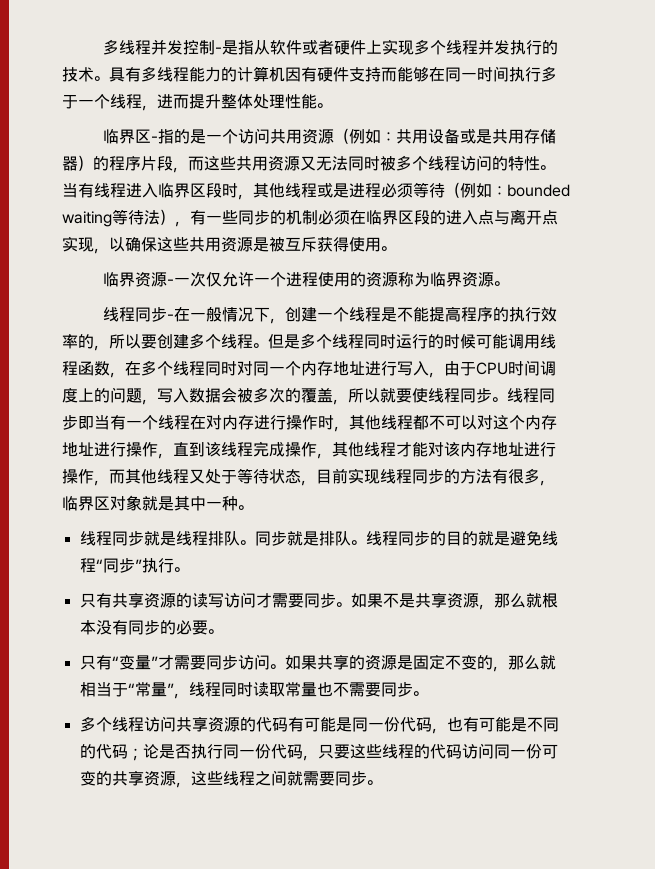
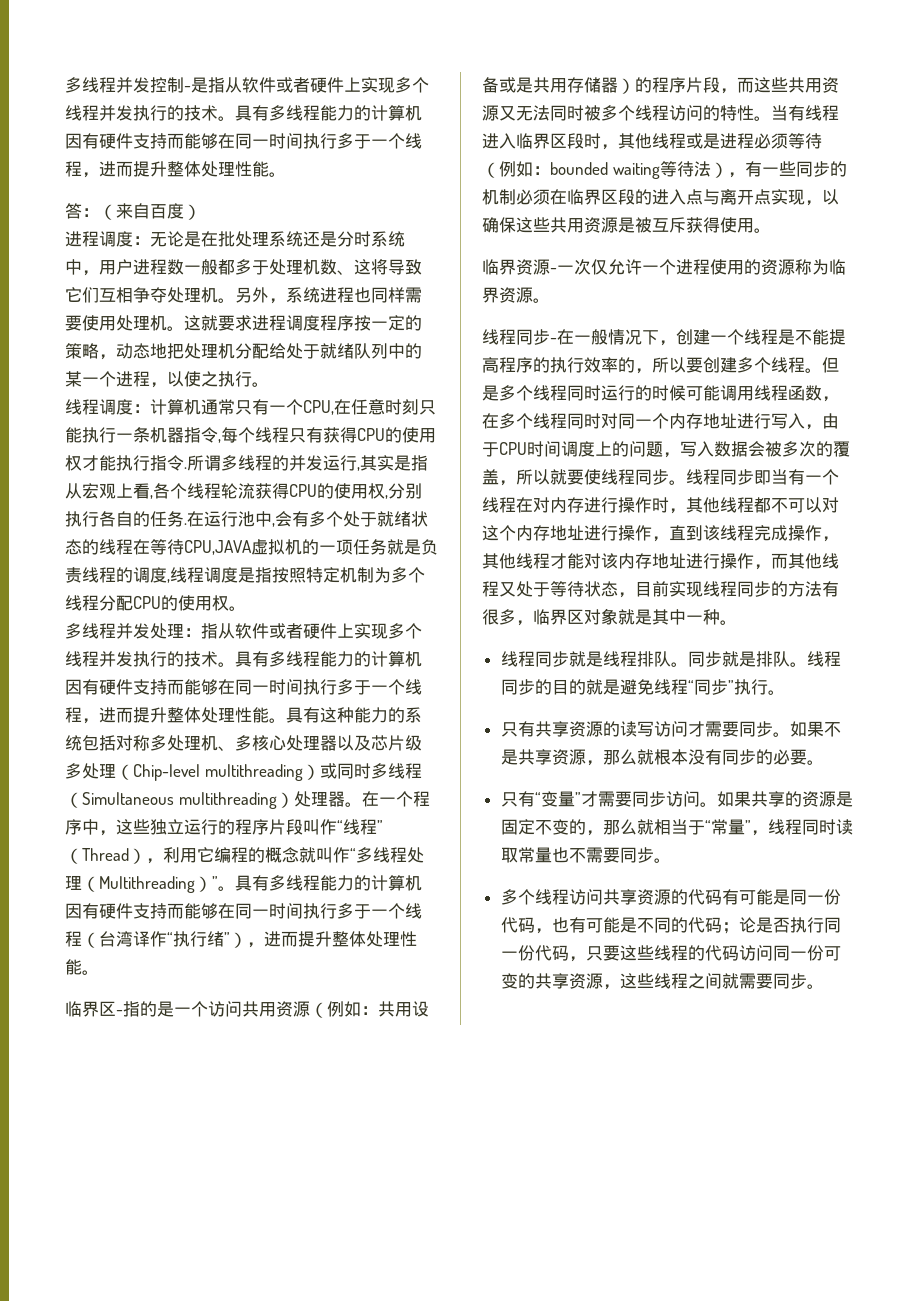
+ 答：（来自百度）
+ 进程调度：无论是在批处理系统还是分时系统中，用户进程数一般都多于处理机数、这将导致它们互相争夺处理机。另外，系统进程也同样需要使用处理机。这就要求进程调度程序按一定的策略，动态地把处理机分配给处于就绪队列中的某一个进程，以使之执行。
+ 线程调度：计算机通常只有一个CPU,在任意时刻只能执行一条机器指令,每个线程只有获得CPU的使用权才能执行指令.所谓多线程的并发运行,其实是指从宏观上看,各个线程轮流获得CPU的使用权,分别执行各自的任务.在运行池中,会有多个处于就绪状态的线程在等待CPU,JAVA虚拟机的一项任务就是负责线程的调度,线程调度是指按照特定机制为多个线程分配CPU的使用权。
+ 多线程并发处理：指从软件或者硬件上实现多个线程并发执行的技术。具有多线程能力的计算机因有硬件支持而能够在同一时间执行多于一个线程，进而提升整体处理性能。具有这种能力的系统包括对称多处理机、多核心处理器以及芯片级多处理（Chip-level multithreading）或同时多线程（Simultaneous multithreading）处理器。在一个程序中，这些独立运行的程序片段叫作“线程”（Thread），利用它编程的概念就叫作“多线程处理（Multithreading）”。具有多线程能力的计算机因有硬件支持而能够在同一时间执行多于一个线程（台湾译作“执行绪”），进而提升整体处理性能。

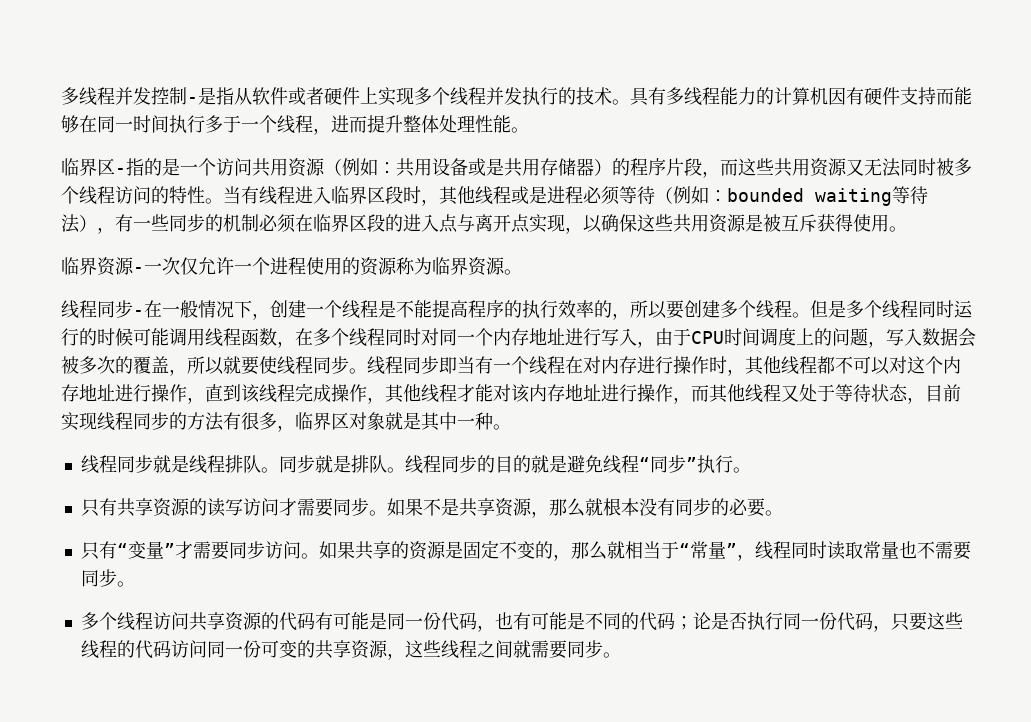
- 答：（来自百度）
- 进程调度：无论是在批处理系统还是分时系统中，用户进程数一般都多于处理机数、这将导致它们互相争夺处理机。另外，系统进程也同样需要使用处理机。这就要求进程调度程序按一定的策略，动态地把处理机分配给处于就绪队列中的某一个进程，以使之执行。
- 线程调度：计算机通常只有一个CPU,在任意时刻只能执行一条机器指令,每个线程只有获得CPU的使用权才能执行指令.所谓多线程的并发运行,其实是指从宏观上看,各个线程轮流获得CPU的使用权,分别执行各自的任务.在运行池中,会有多个处于就绪状态的线程在等待CPU,JAVA虚拟机的一项任务就是负责线程的调度,线程调度是指按照特定机制为多个线程分配CPU的使用权。
- 多线程并发处理：指从软件或者硬件上实现多个线程并发执行的技术。具有多线程能力的计算机因有硬件支持而能够在同一时间执行多于一个线程，进而提升整体处理性能。具有这种能力的系统包括对称多处理机、多核心处理器以及芯片级多处理（Chip-level multithreading）或同时多线程（Simultaneous multithreading）处理器。在一个程序中，这些独立运行的程序片段叫作“线程”（Thread），利用它编程的概念就叫作“多线程处理（Multithreading）”。具有多线程能力的计算机因有硬件支持而能够在同一时间执行多于一个线程（台湾译作“执行绪”），进而提升整体处理性能。

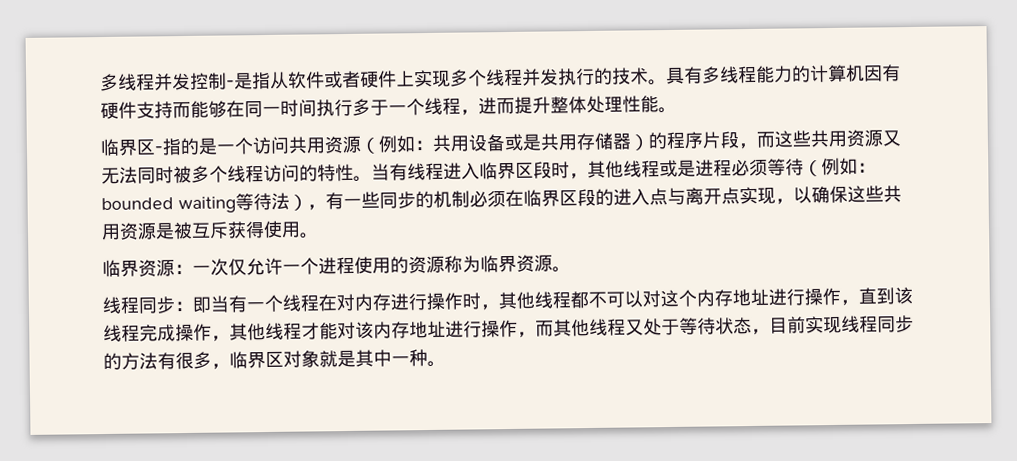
- 临界资源-一次仅允许一个进程使用的资源称为临界资源。
+ 临界资源：一次仅允许一个进程使用的资源称为临界资源。
- 线程同步-在一般情况下，创建一个线程是不能提高程序的执行效率的，所以要创建多个线程。但是多个线程同时运行的时候可能调用线程函数，在多个线程同时对同一个内存地址进行写入，由于CPU时间调度上的问题，写入数据会被多次的覆盖，所以就要使线程同步。线程同步即当有一个线程在对内存进行操作时，其他线程都不可以对这个内存地址进行操作，直到该线程完成操作，其他线程才能对该内存地址进行操作，而其他线程又处于等待状态，目前实现线程同步的方法有很多，临界区对象就是其中一种。
+ 线程同步：即当有一个线程在对内存进行操作时，其他线程都不可以对这个内存地址进行操作，直到该线程完成操作，其他线程才能对该内存地址进行操作，而其他线程又处于等待状态，目前实现线程同步的方法有很多，临界区对象就是其中一种。
- 线程同步就是线程排队。同步就是排队。线程同步的目的就是避免线程“同步”执行。
- 只有共享资源的读写访问才需要同步。如果不是共享资源，那么就根本没有同步的必要。
- 只有“变量”才需要同步访问。如果共享的资源是固定不变的，那么就相当于“常量”，线程同时读取常量也不需要同步。
- 多个线程访问共享资源的代码有可能是同一份代码，也有可能是不同的代码；论是否执行同一份代码，只要这些线程的代码访问同一份可变的共享资源，这些线程之间就需要同步。

